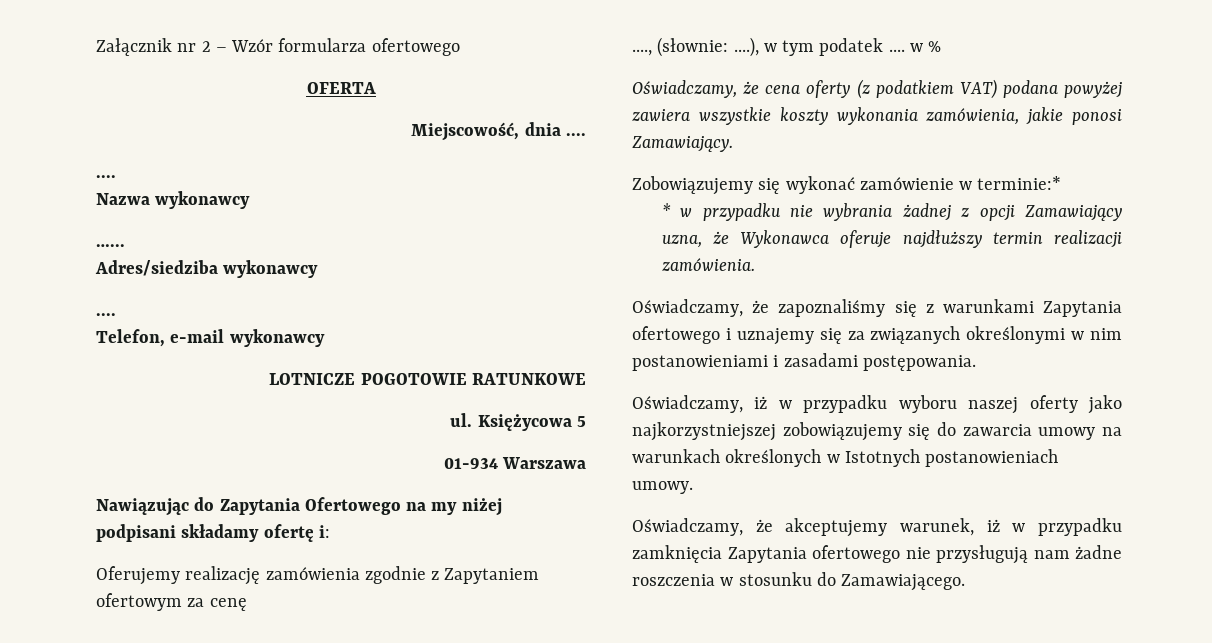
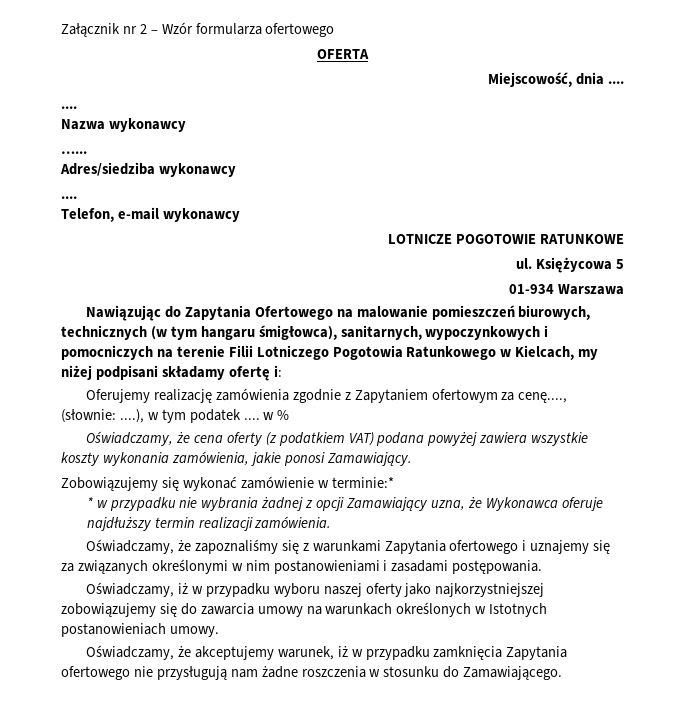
- Nawiązując do Zapytania Ofertowego na my niżej podpisani składamy ofertę i:
+ Nawiązując do Zapytania Ofertowego na malowanie pomieszczeń biurowych, technicznych (w tym hangaru śmigłowca), sanitarnych, wypoczynkowych i pomocniczych na terenie Filii Lotniczego Pogotowia Ratunkowego w Kielcach, my niżej podpisani składamy ofertę i:
- Oferujemy realizację zamówienia zgodnie z Zapytaniem ofertowym za cenę
- ...., (słownie: ....), w tym podatek .... w %
+ Oferujemy realizację zamówienia zgodnie z Zapytaniem ofertowym za cenę...., (słownie: ....), w tym podatek .... w %

